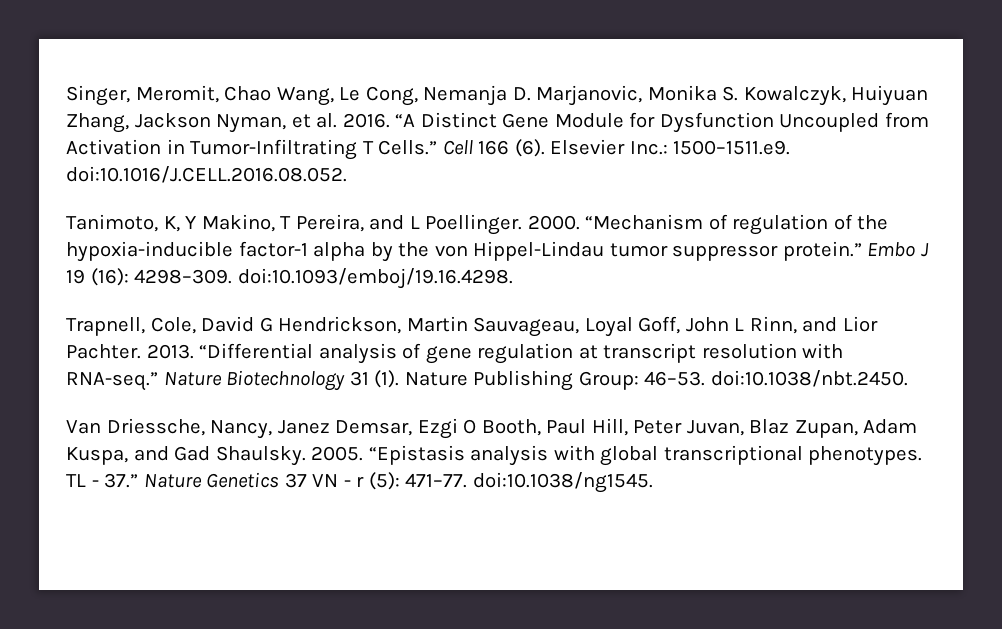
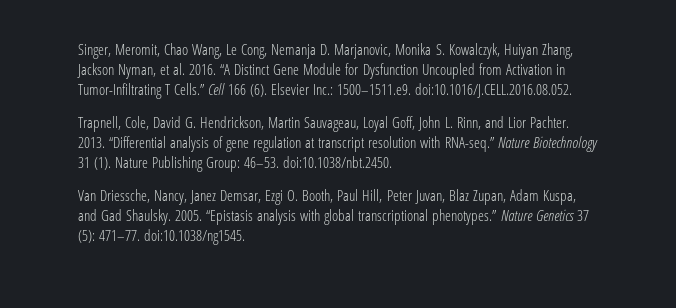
- Singer, Meromit, Chao Wang, Le Cong, Nemanja D. Marjanovic, Monika S. Kowalczyk, Huiyuan Zhang, Jackson Nyman, et al. 2016.
+ Singer, Meromit, Chao Wang, Le Cong, Nemanja D. Marjanovic, Monika S. Kowalczyk, Huiyan Zhang, Jackson Nyman, et al. 2016.
- Tanimoto, K, Y Makino, T Pereira, and L Poellinger. 2000. “Mechanism of regulation of the hypoxia-inducible factor-1 alpha by the von Hippel-Lindau tumor suppressor protein.” Embo J 19 (16): 4298–309. doi:10.1093/emboj/19.16.4298.
- Trapnell, Cole, David G Hendrickson, Martin Sauvageau, Loyal Goff, John L Rinn, and Lior Pachter.
+ Trapnell, Cole, David G. Hendrickson, Martin Sauvageau, Loyal Goff, John L. Rinn, and Lior Pachter.
- Van Driessche, Nancy, Janez Demsar, Ezgi O Booth, Paul Hill, Peter Juvan, Blaz Zupan, Adam Kuspa, and Gad Shaulsky.
+ Van Driessche, Nancy, Janez Demsar, Ezgi O. Booth, Paul Hill, Peter Juvan, Blaz Zupan, Adam Kuspa, and Gad Shaulsky.
- “Epistasis analysis with global transcriptional phenotypes. TL - 37.” Nature Genetics 37 VN - r (5): 471–77. doi:10.1038/ng1545.
+ “Epistasis analysis with global transcriptional phenotypes.” Nature Genetics 37 (5): 471–77. doi:10.1038/ng1545.

